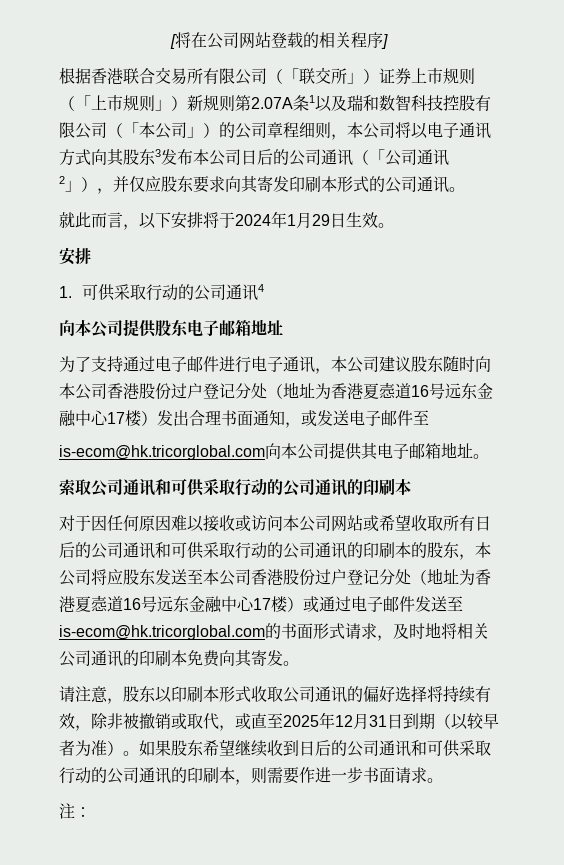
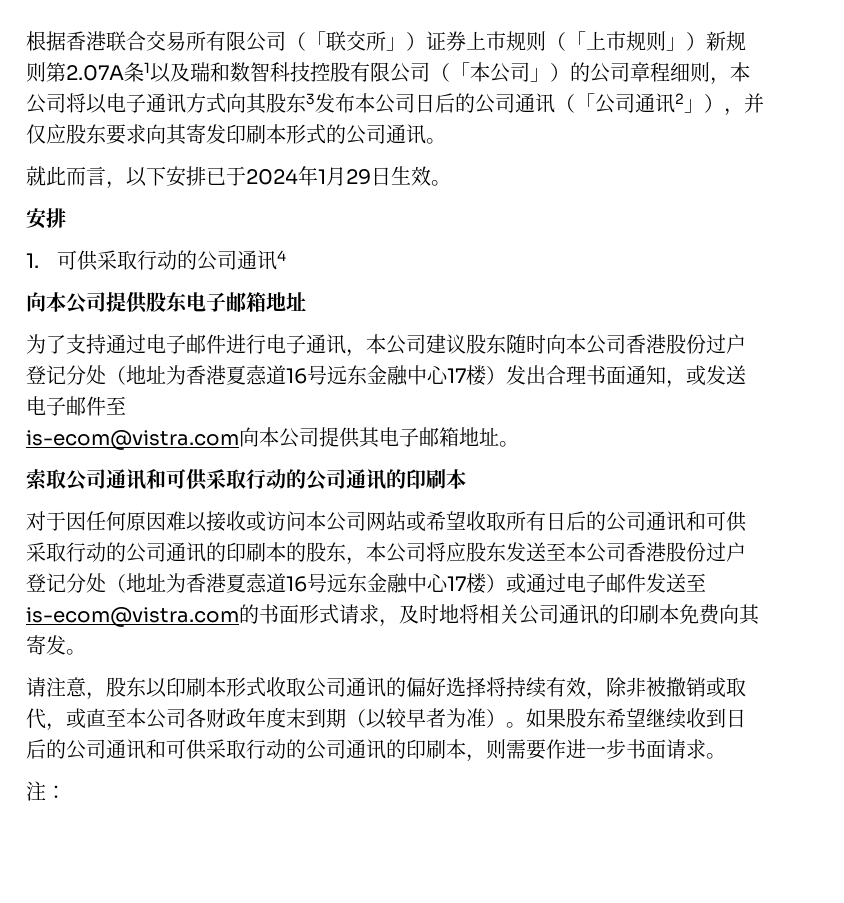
- [将在公司网站登载的相关程序]
- 就此而言，以下安排将于2024年1月29日生效。
+ 就此而言，以下安排已于2024年1月29日生效。
- is-ecom@hk.tricorglobal.com向本公司提供其电子邮箱地址。
+ is-ecom@vistra.com向本公司提供其电子邮箱地址。
- 对于因任何原因难以接收或访问本公司网站或希望收取所有日后的公司通讯和可供采取行动的公司通讯的印刷本的股东，本公司将应股东发送至本公司香港股份过户登记分处（地址为香港夏悫道16号远东金融中心17楼）或通过电子邮件发送至is-ecom@hk.tricorglobal.com的书面形式请求，及时地将相关公司通讯的印刷本免费向其寄发。
+ 对于因任何原因难以接收或访问本公司网站或希望收取所有日后的公司通讯和可供采取行动的公司通讯的印刷本的股东，本公司将应股东发送至本公司香港股份过户登记分处（地址为香港夏悫道16号远东金融中心17楼）或通过电子邮件发送至is-ecom@vistra.com的书面形式请求，及时地将相关公司通讯的印刷本免费向其寄发。
- 请注意，股东以印刷本形式收取公司通讯的偏好选择将持续有效，除非被撤销或取代，或直至2025年12月31日到期（以较早者为准）。
+ 请注意，股东以印刷本形式收取公司通讯的偏好选择将持续有效，除非被撤销或取代，或直至本公司各财政年度末到期（以较早者为准）。

